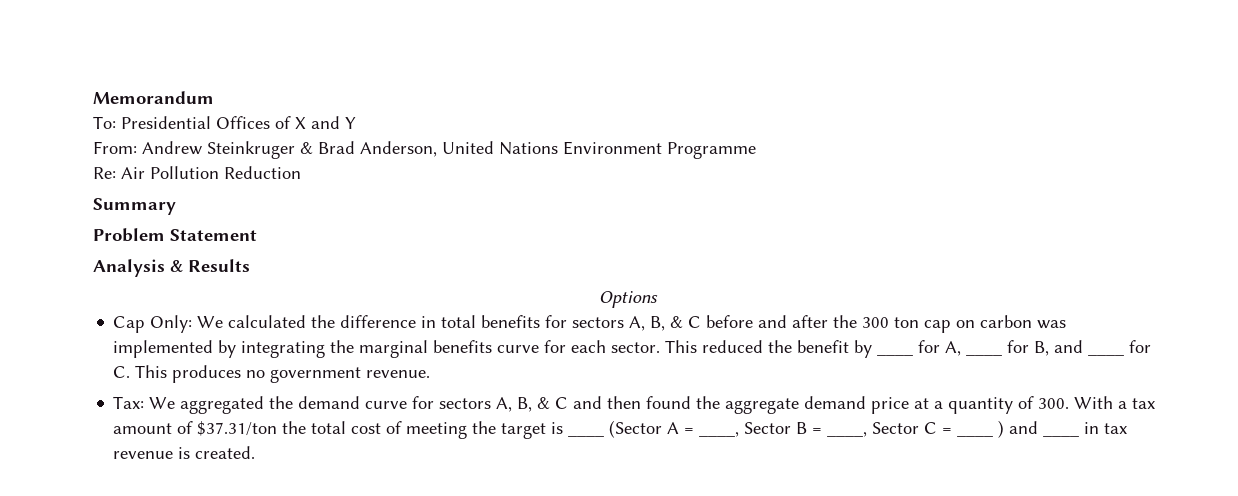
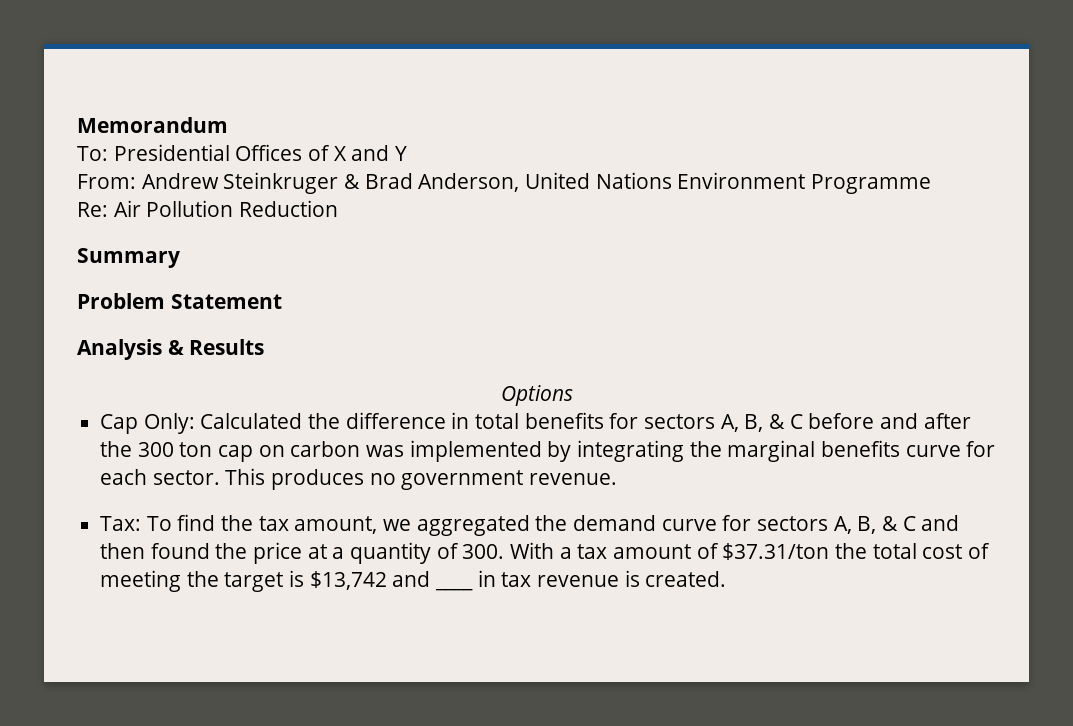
- Cap Only: We calculated the difference in total benefits for sectors A, B, & C before and after the 300 ton cap on carbon was implemented by integrating the marginal benefits curve for each sector.
+ Cap Only: Calculated the difference in total benefits for sectors A, B, & C before and after the 300 ton cap on carbon was implemented by integrating the marginal benefits curve for each sector.
- This reduced the benefit by ____ for A, ____ for B, and ____ for C. This produces no government revenue.
+ This produces no government revenue.
- Tax: We aggregated the demand curve for sectors A, B, & C and then found the aggregate demand price at a quantity of 300. With a tax amount of $37.31/ton the total cost of meeting the target is ____ (Sector A = ____, Sector B = ____, Sector C = ____ ) and ____ in tax revenue is created.
+ Tax: To find the tax amount, we aggregated the demand curve for sectors A, B, & C and then found the price at a quantity of 300. With a tax amount of $37.31/ton the total cost of meeting the target is $13,742 and ____ in tax revenue is created.

